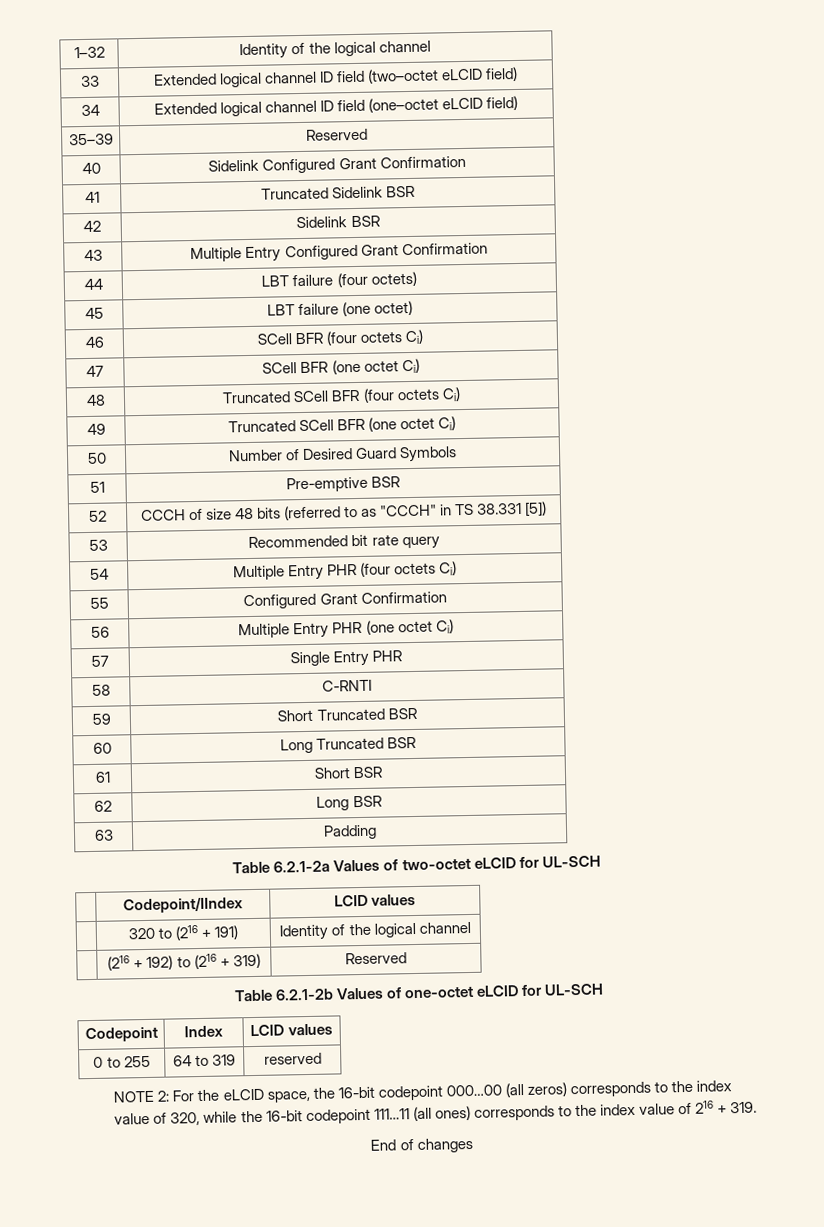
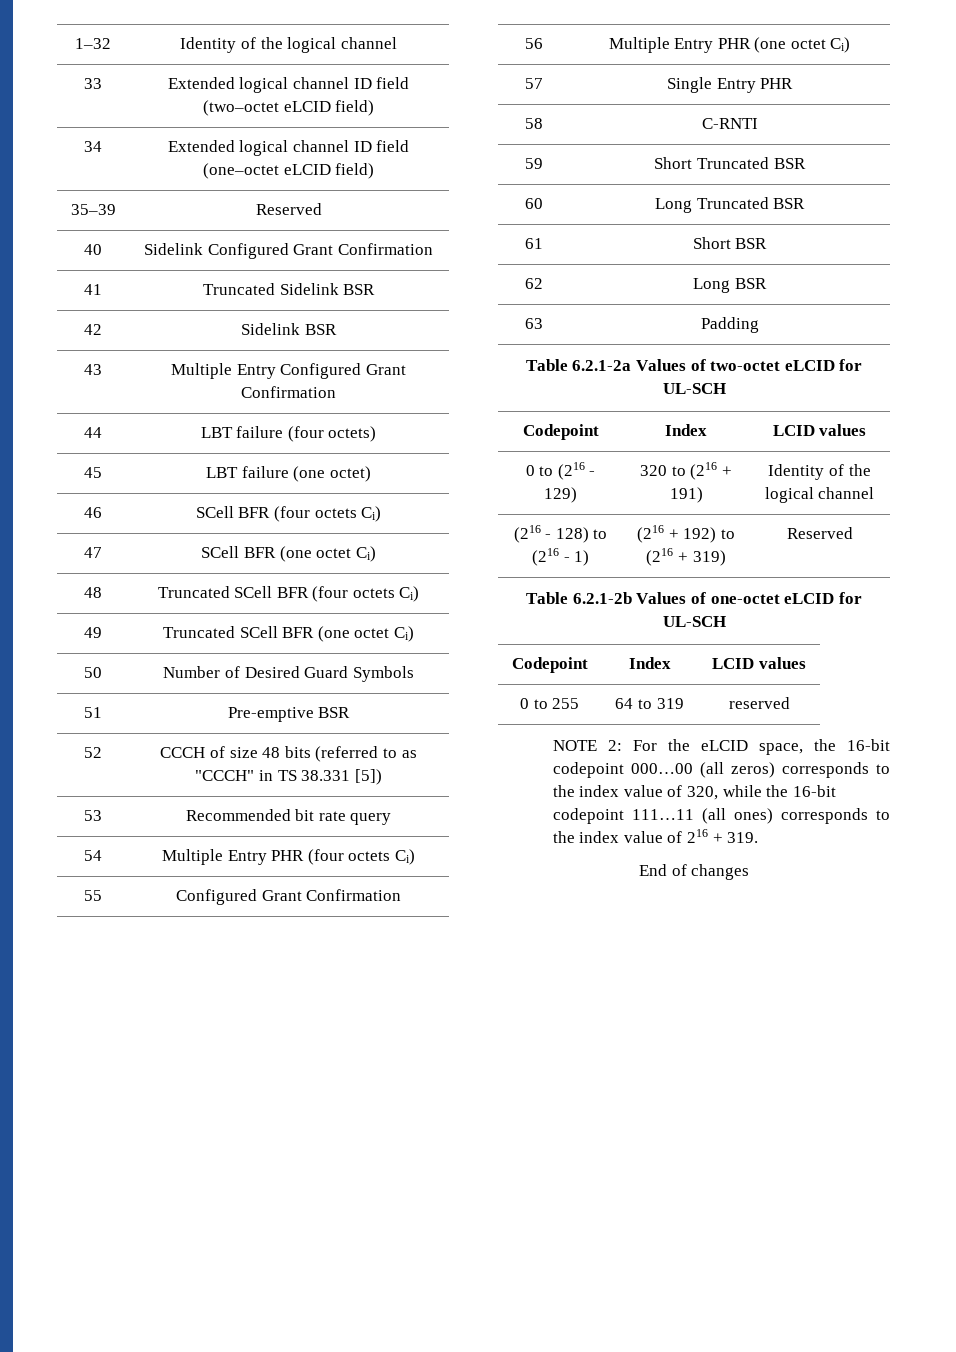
  Table 6.2.1-2a Values of two-octet eLCID for UL-SCH
- | Codepoint/IIndex | LCID values
- | 320 to (216 + 191) | Identity of the logical channel
+ Codepoint | Index | LCID values
+ 0 to (216 - 129) | 320 to (216 + 191) | Identity of the logical channel
- | (216 + 192) to (216 + 319) | Reserved
+ (216 - 128) to (216 - 1) | (216 + 192) to (216 + 319) | Reserved

